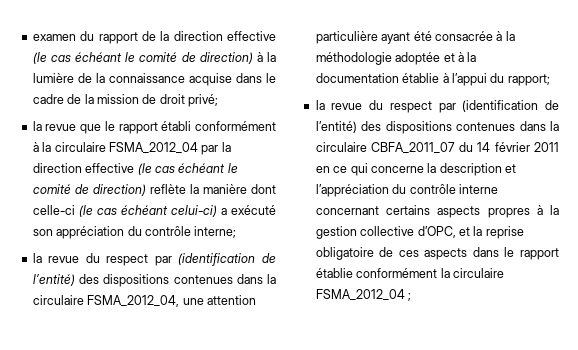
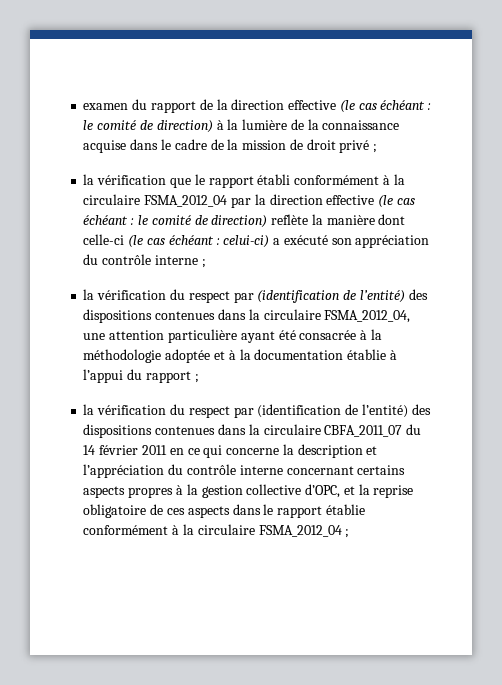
- examen du rapport de la direction effective (le cas échéant le comité de direction) à la lumière de la connaissance acquise dans le cadre de la mission de droit privé;
- la revue que le rapport établi conformément à la circulaire FSMA_2012_04 par la direction effective (le cas échéant le comité de direction) reflète la manière dont celle-ci (le cas échéant celui-ci) a exécuté son appréciation du contrôle interne;
- la revue du respect par (identification de l’entité) des dispositions contenues dans la circulaire FSMA_2012_04, une attention particulière ayant été consacrée à la méthodologie adoptée et à la documentation établie à l’appui du rapport;
- la revue du respect par (identification de l’entité) des dispositions contenues dans la circulaire CBFA_2011_07 du 14 février 2011 en ce qui concerne la description et l’appréciation du contrôle interne concernant certains aspects propres à la gestion collective d’OPC, et la reprise obligatoire de ces aspects dans le rapport établie conformément la circulaire FSMA_2012_04 ;
+ examen du rapport de la direction effective (le cas échéant : le comité de direction) à la lumière de la connaissance acquise dans le cadre de la mission de droit privé ;
+ la vérification que le rapport établi conformément à la circulaire FSMA_2012_04 par la direction effective (le cas échéant : le comité de direction) reflète la manière dont celle-ci (le cas échéant : celui-ci) a exécuté son appréciation du contrôle interne ;
+ la vérification du respect par (identification de l’entité) des dispositions contenues dans la circulaire FSMA_2012_04, une attention particulière ayant été consacrée à la méthodologie adoptée et à la documentation établie à l’appui du rapport ;
+ la vérification du respect par (identification de l’entité) des dispositions contenues dans la circulaire CBFA_2011_07 du 14 février 2011 en ce qui concerne la description et l’appréciation du contrôle interne concernant certains aspects propres à la gestion collective d’OPC, et la reprise obligatoire de ces aspects dans le rapport établie conformément à la circulaire FSMA_2012_04 ;

